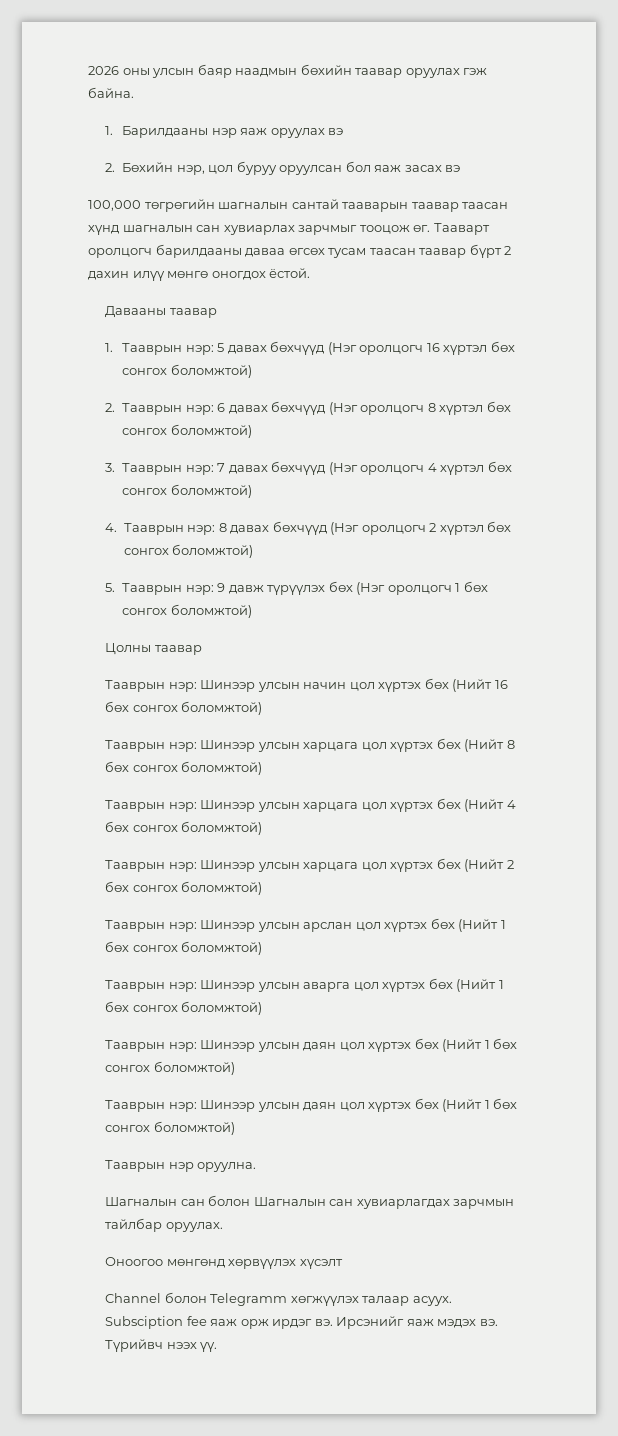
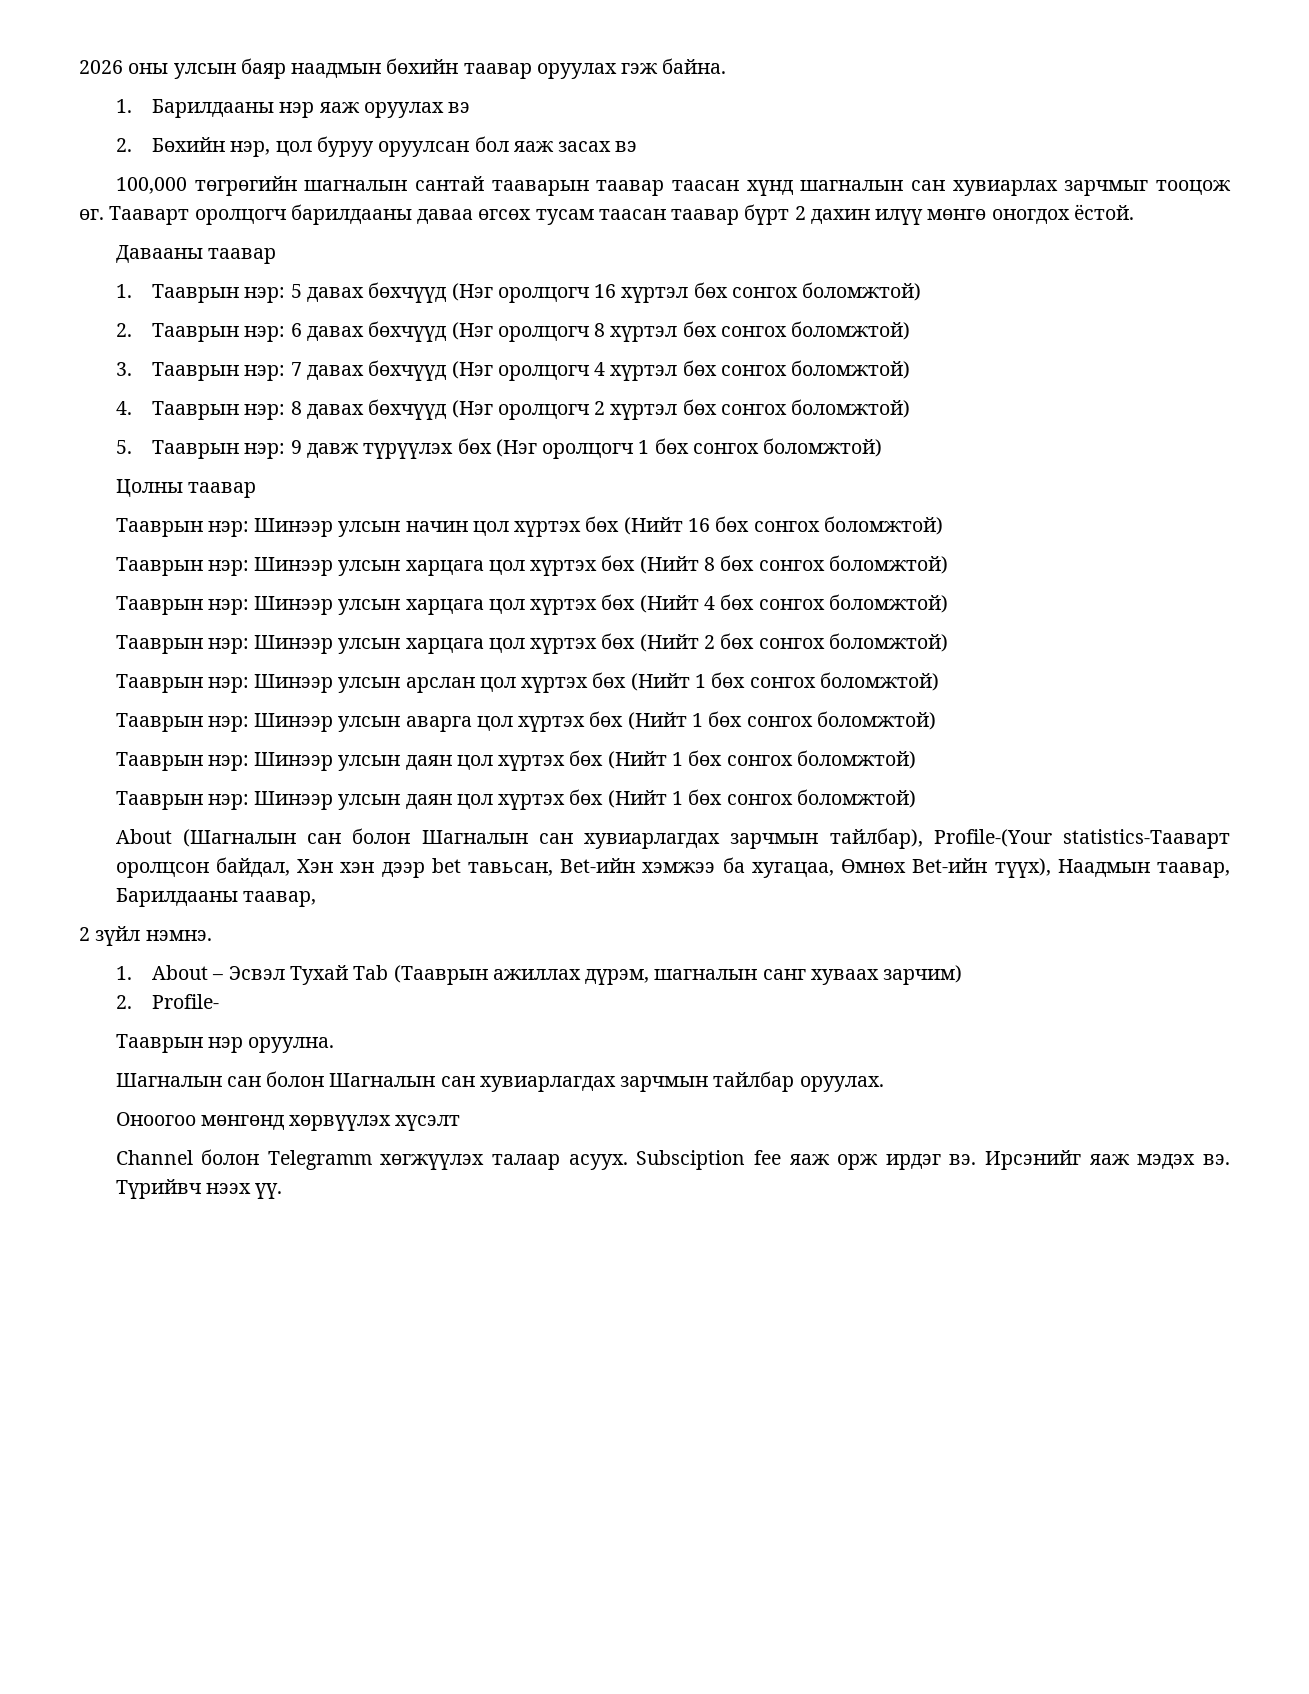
+ About (Шагналын сан болон Шагналын сан хувиарлагдах зарчмын тайлбар), Profile-(Your statistics-Тааварт оролцсон байдал, Хэн хэн дээр bet тавьсан, Bet-ийн хэмжээ ба хугацаа, Өмнөх Bet-ийн түүх), Наадмын таавар, Барилдааны таавар,
+ 2 зүйл нэмнэ.
+ 1. About – Эсвэл Тухай Tab (Тааврын ажиллах дүрэм, шагналын санг хуваах зарчим)
+ 2. Profile-

